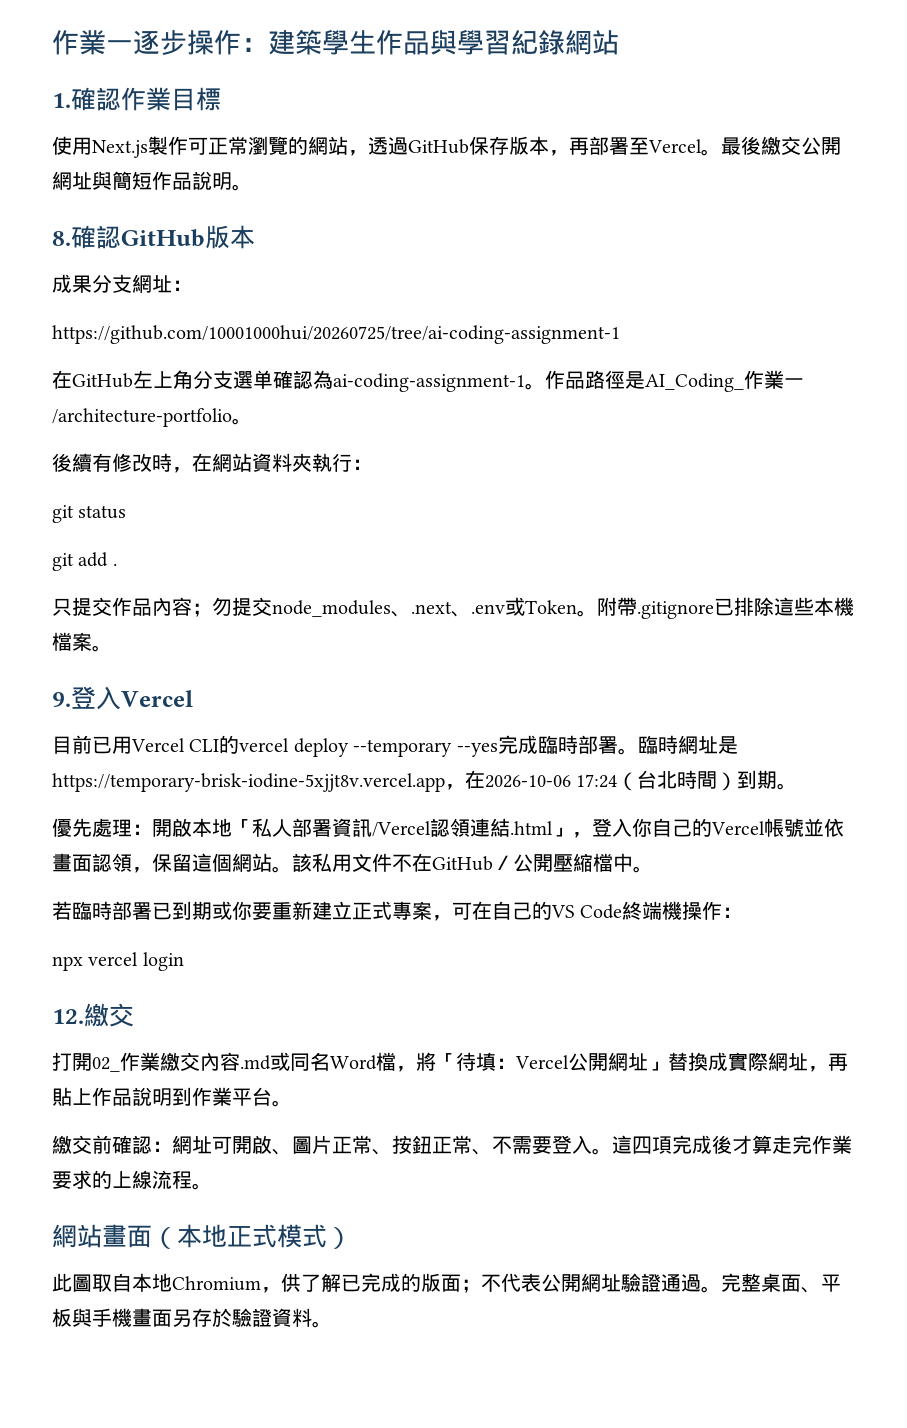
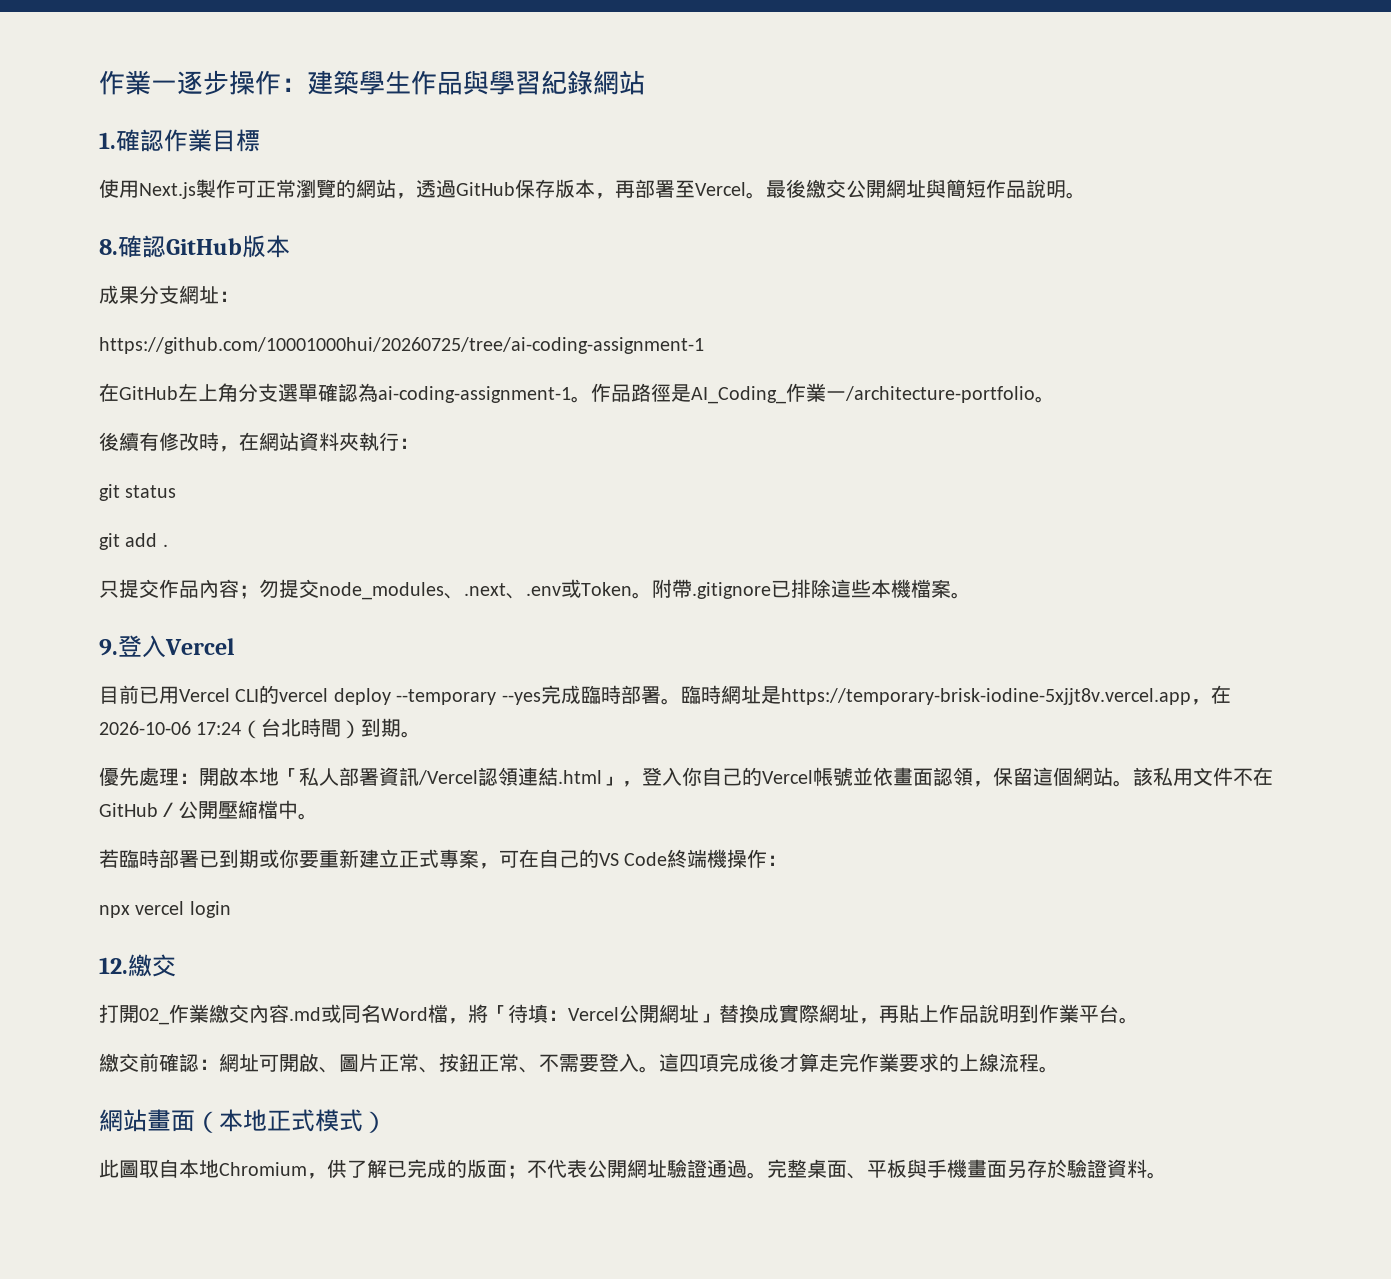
- 在GitHub左上角分支選单確認為ai-coding-assignment-1。
+ 在GitHub左上角分支選單確認為ai-coding-assignment-1。

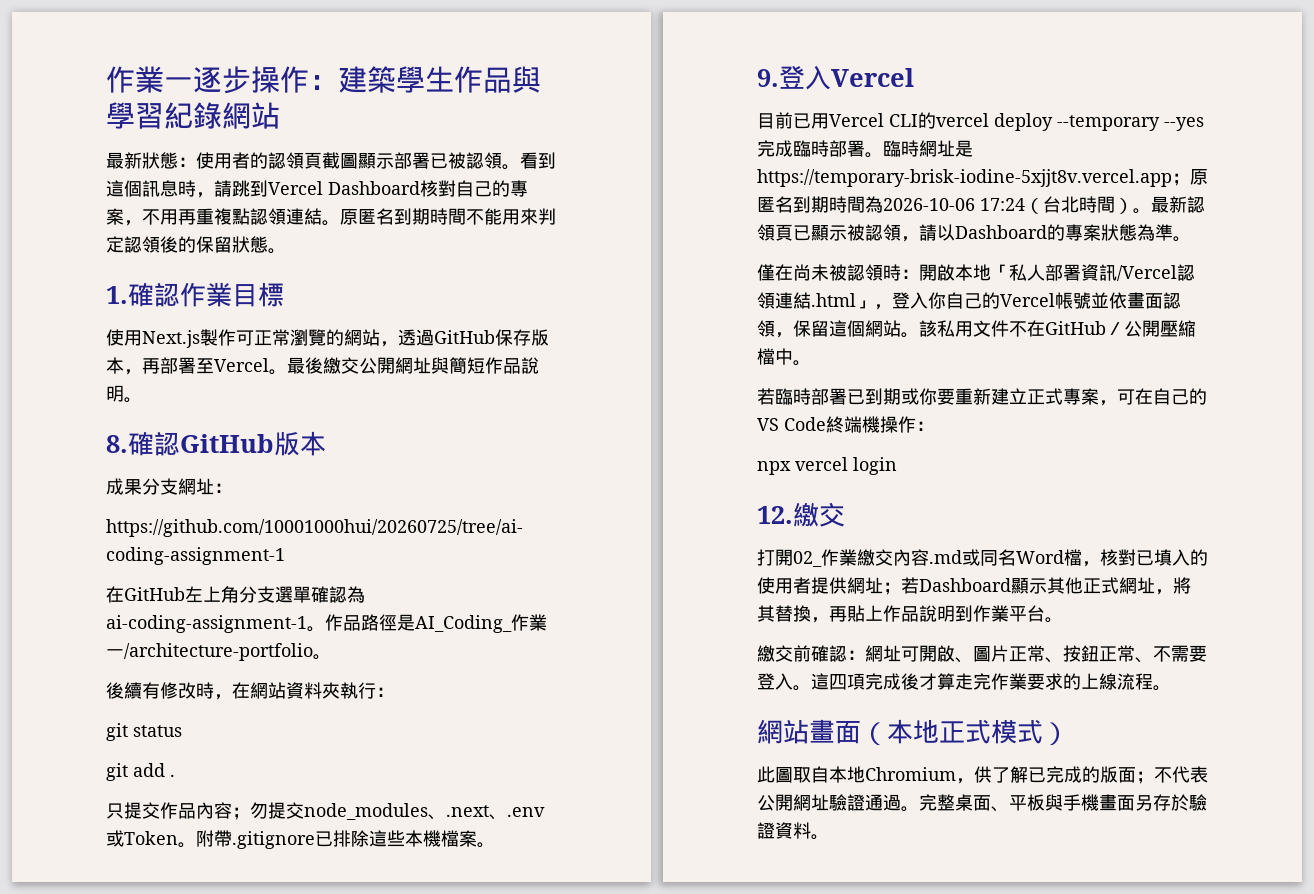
+ 最新狀態：使用者的認領頁截圖顯示部署已被認領。看到這個訊息時，請跳到Vercel Dashboard核對自己的專案，不用再重複點認領連結。原匿名到期時間不能用來判定認領後的保留狀態。
- 臨時網址是https://temporary-brisk-iodine-5xjjt8v.vercel.app，在2026-10-06 17:24（台北時間）到期。
- 優先處理：開啟本地「私人部署資訊/Vercel認領連結.html」，登入你自己的Vercel帳號並依畫面認領，保留這個網站。
+ 臨時網址是https://temporary-brisk-iodine-5xjjt8v.vercel.app；原匿名到期時間為2026-10-06 17:24（台北時間）。最新認領頁已顯示被認領，請以Dashboard的專案狀態為準。
+ 僅在尚未被認領時：開啟本地「私人部署資訊/Vercel認領連結.html」，登入你自己的Vercel帳號並依畫面認領，保留這個網站。
- 打開02_作業繳交內容.md或同名Word檔，將「待填：Vercel公開網址」替換成實際網址，再貼上作品說明到作業平台。
+ 打開02_作業繳交內容.md或同名Word檔，核對已填入的使用者提供網址；若Dashboard顯示其他正式網址，將其替換，再貼上作品說明到作業平台。

